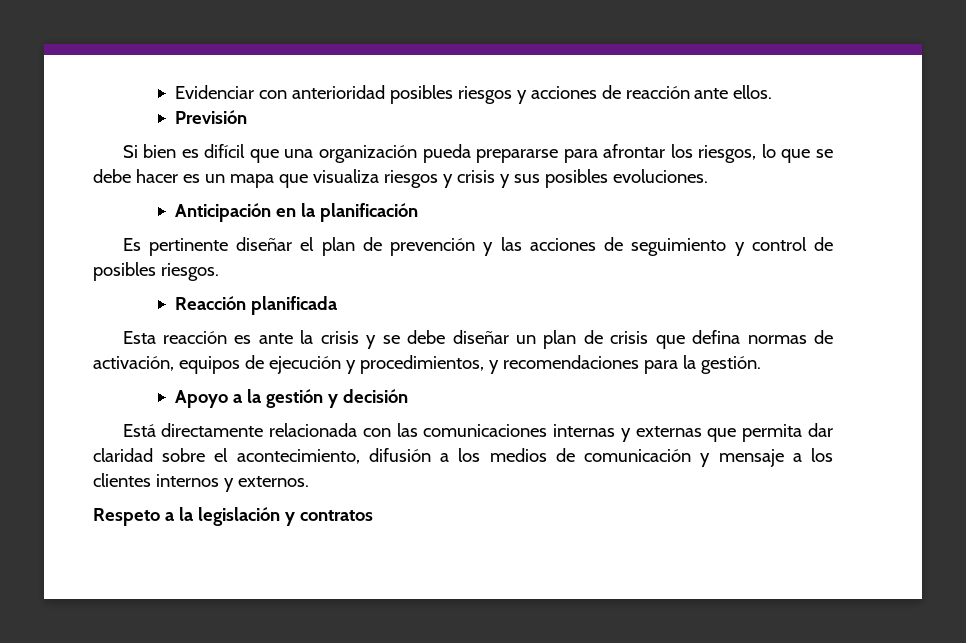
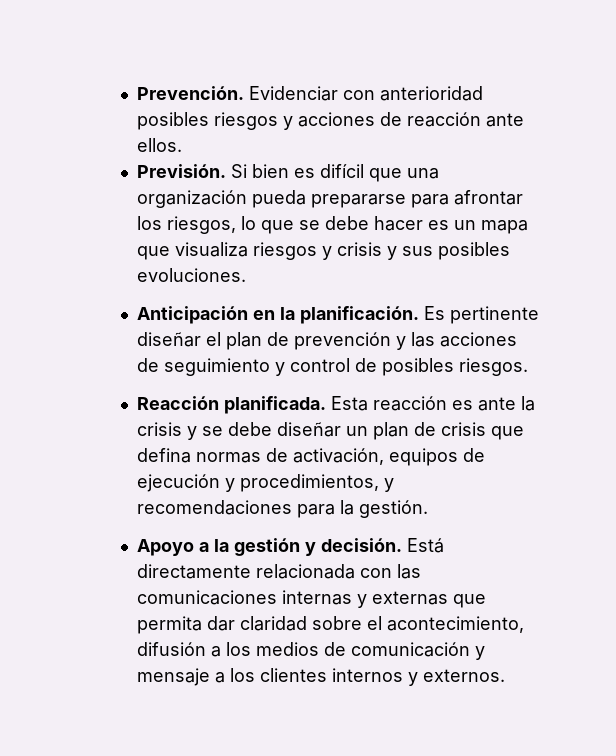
+ Prevención.
- Previsión
- Si bien es difícil que una organización pueda prepararse para afrontar los riesgos, lo que se debe hacer es un mapa que visualiza riesgos y crisis y sus posibles evoluciones.
+ Previsión. Si bien es difícil que una organización pueda prepararse para afrontar los riesgos, lo que se debe hacer es un mapa que visualiza riesgos y crisis y sus posibles evoluciones.
- Anticipación en la planificación
- Es pertinente diseñar el plan de prevención y las acciones de seguimiento y control de posibles riesgos.
+ Anticipación en la planificación. Es pertinente diseñar el plan de prevención y las acciones de seguimiento y control de posibles riesgos.
- Reacción planificada
- Esta reacción es ante la crisis y se debe diseñar un plan de crisis que defina normas de activación, equipos de ejecución y procedimientos, y recomendaciones para la gestión.
+ Reacción planificada. Esta reacción es ante la crisis y se debe diseñar un plan de crisis que defina normas de activación, equipos de ejecución y procedimientos, y recomendaciones para la gestión.
- Apoyo a la gestión y decisión
- Está directamente relacionada con las comunicaciones internas y externas que permita dar claridad sobre el acontecimiento, difusión a los medios de comunicación y mensaje a los clientes internos y externos.
+ Apoyo a la gestión y decisión. Está directamente relacionada con las comunicaciones internas y externas que permita dar claridad sobre el acontecimiento, difusión a los medios de comunicación y mensaje a los clientes internos y externos.
- Respeto a la legislación y contratos

